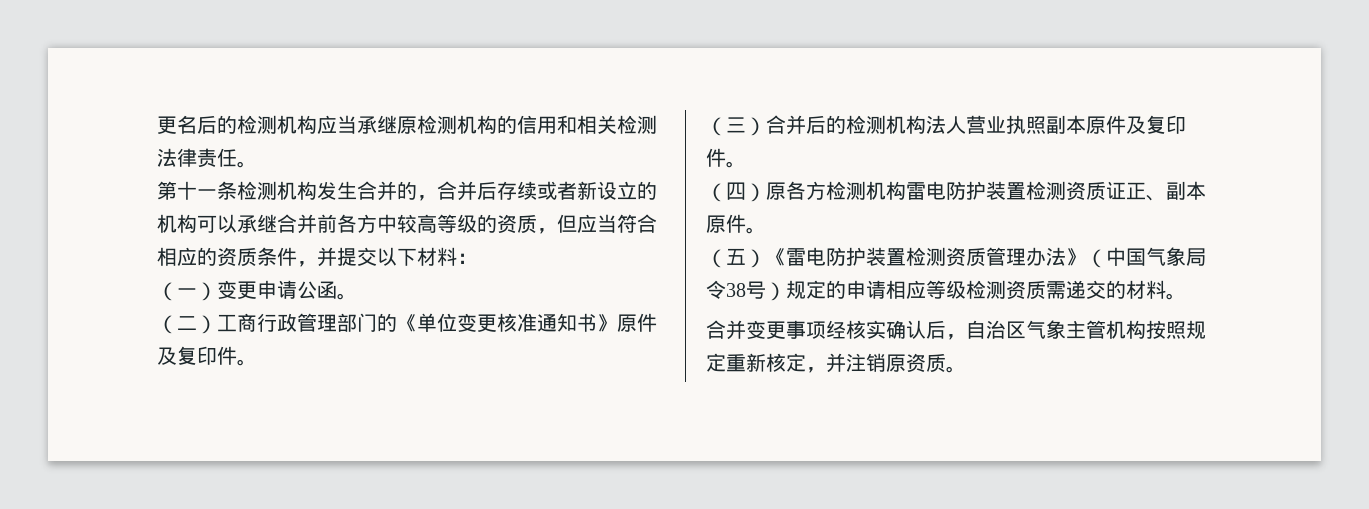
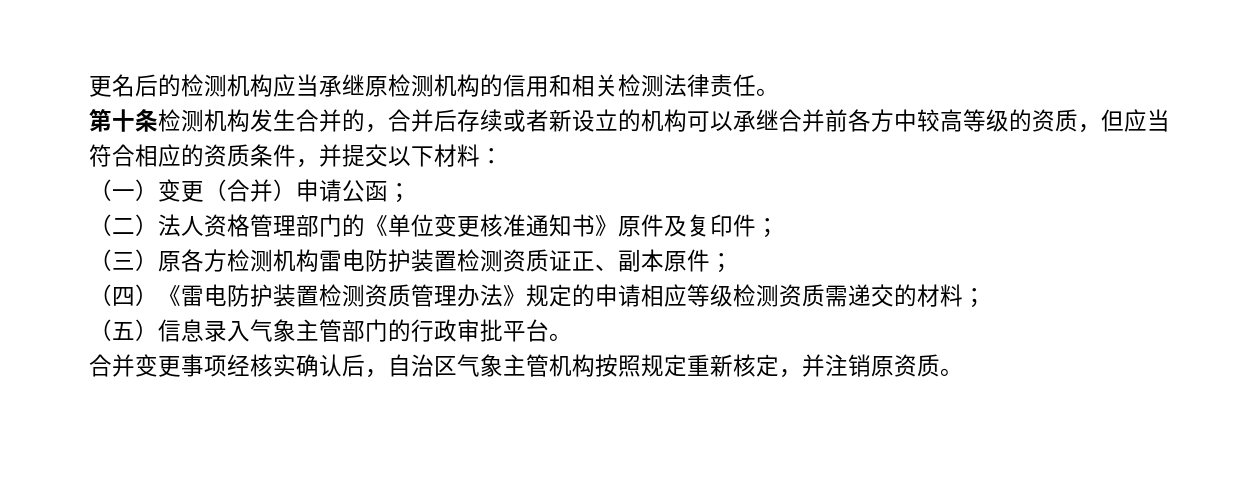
- 第十一条检测机构发生合并的，合并后存续或者新设立的机构可以承继合并前各方中较高等级的资质，但应当符合相应的资质条件，并提交以下材料：
+ 第十条检测机构发生合并的，合并后存续或者新设立的机构可以承继合并前各方中较高等级的资质，但应当符合相应的资质条件，并提交以下材料：
- （一）变更申请公函。
+ （一）变更（合并）申请公函；
- （二）工商行政管理部门的《单位变更核准通知书》原件及复印件。
+ （二）法人资格管理部门的《单位变更核准通知书》原件及复印件；
- （三）合并后的检测机构法人营业执照副本原件及复印件。
- （四）原各方检测机构雷电防护装置检测资质证正、副本原件。
- （五）《雷电防护装置检测资质管理办法》（中国气象局令38号）规定的申请相应等级检测资质需递交的材料。
+ （三）原各方检测机构雷电防护装置检测资质证正、副本原件；
+ （四）《雷电防护装置检测资质管理办法》规定的申请相应等级检测资质需递交的材料；
+ （五）信息录入气象主管部门的行政审批平台。

